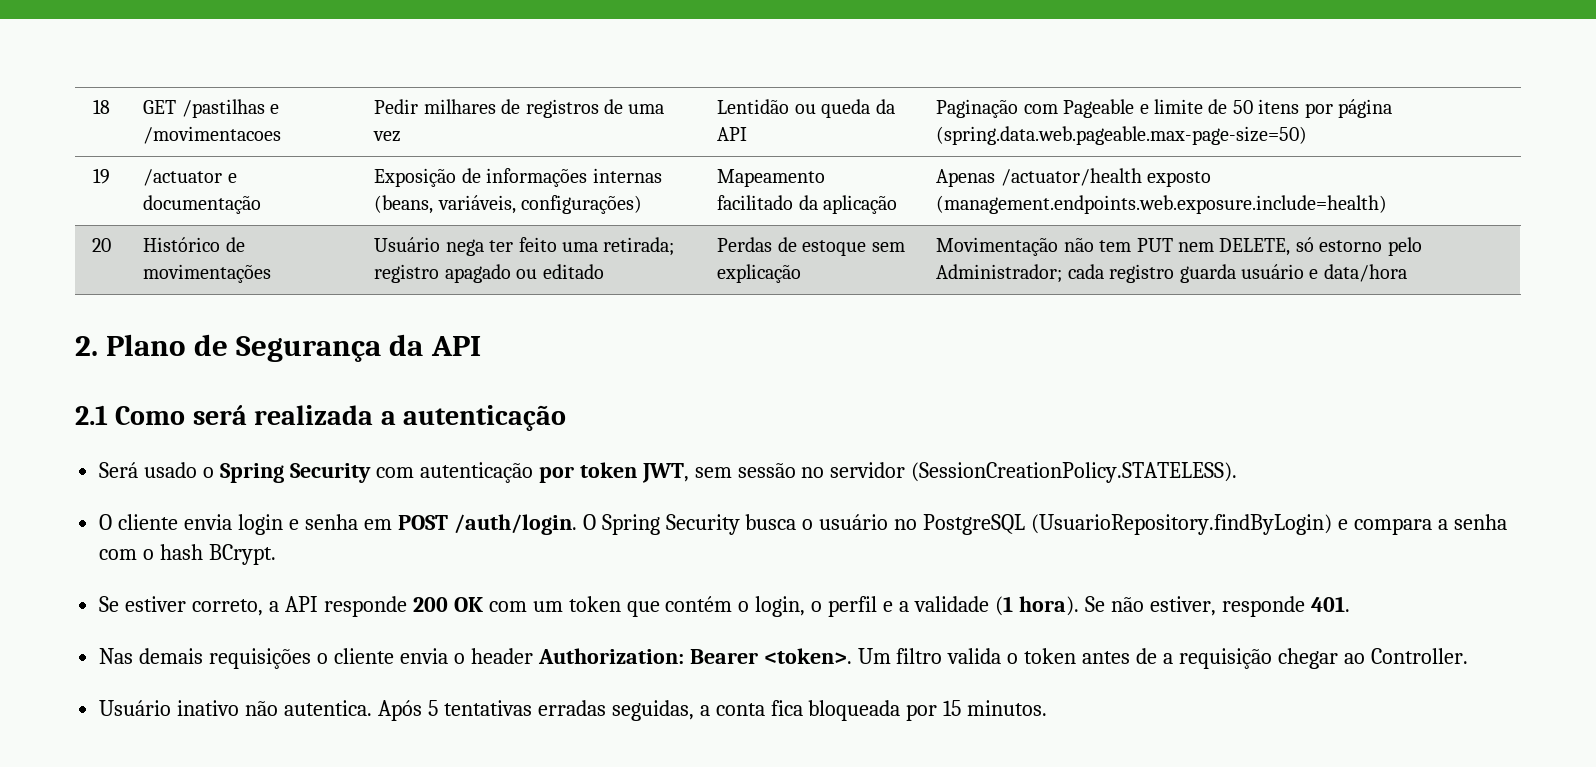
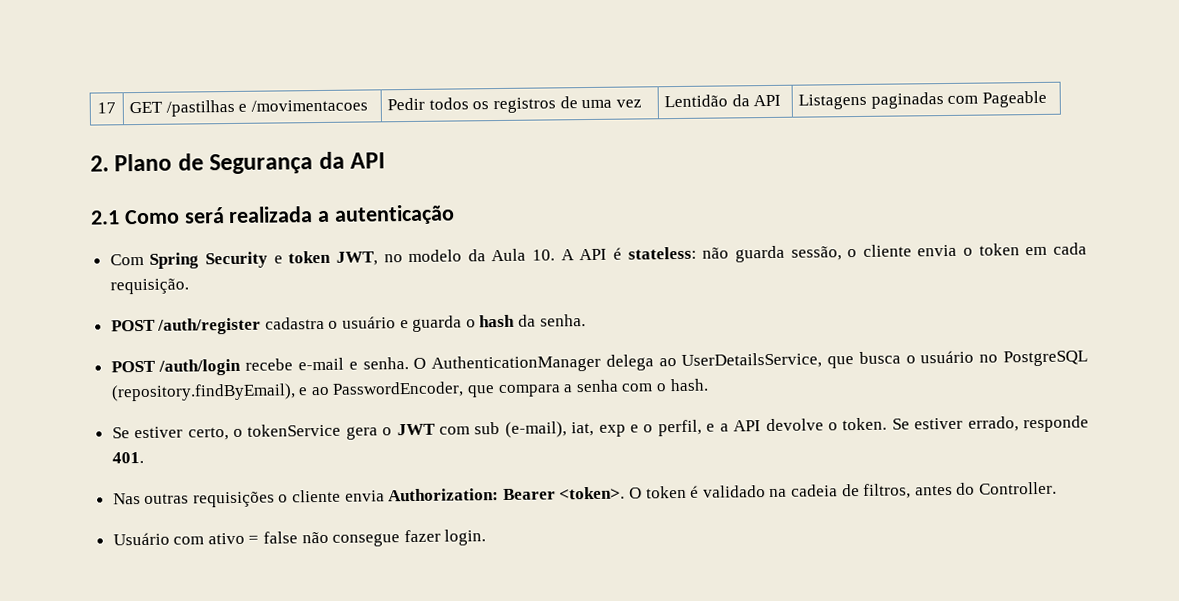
- 18 | GET /pastilhas e /movimentacoes | Pedir milhares de registros de uma vez | Lentidão ou queda da API | Paginação com Pageable e limite de 50 itens por página (spring.data.web.pageable.max-page-size=50)
- 19 | /actuator e documentação | Exposição de informações internas (beans, variáveis, configurações) | Mapeamento facilitado da aplicação | Apenas /actuator/health exposto (management.endpoints.web.exposure.include=health)
- 20 | Histórico de movimentações | Usuário nega ter feito uma retirada; registro apagado ou editado | Perdas de estoque sem explicação | Movimentação não tem PUT nem DELETE, só estorno pelo Administrador; cada registro guarda usuário e data/hora
+ 17 | GET /pastilhas e /movimentacoes | Pedir todos os registros de uma vez | Lentidão da API | Listagens paginadas com Pageable
- Será usado o Spring Security com autenticação por token JWT, sem sessão no servidor (SessionCreationPolicy.STATELESS).
- O cliente envia login e senha em POST /auth/login. O Spring Security busca o usuário no PostgreSQL (UsuarioRepository.findByLogin) e compara a senha com o hash BCrypt.
- Se estiver correto, a API responde 200 OK com um token que contém o login, o perfil e a validade (1 hora). Se não estiver, responde 401.
+ Com Spring Security e token JWT, no modelo da Aula 10. A API é stateless: não guarda sessão, o cliente envia o token em cada requisição.
+ POST /auth/register cadastra o usuário e guarda o hash da senha.
+ POST /auth/login recebe e-mail e senha. O AuthenticationManager delega ao UserDetailsService, que busca o usuário no PostgreSQL (repository.findByEmail), e ao PasswordEncoder, que compara a senha com o hash.
+ Se estiver certo, o tokenService gera o JWT com sub (e-mail), iat, exp e o perfil, e a API devolve o token. Se estiver errado, responde 401.
- Nas demais requisições o cliente envia o header Authorization: Bearer <token>.
+ Nas outras requisições o cliente envia Authorization: Bearer <token>.
- Um filtro valida o token antes de a requisição chegar ao Controller.
- Usuário inativo não autentica. Após 5 tentativas erradas seguidas, a conta fica bloqueada por 15 minutos.
+ O token é validado na cadeia de filtros, antes do Controller.
+ Usuário com ativo = false não consegue fazer login.

